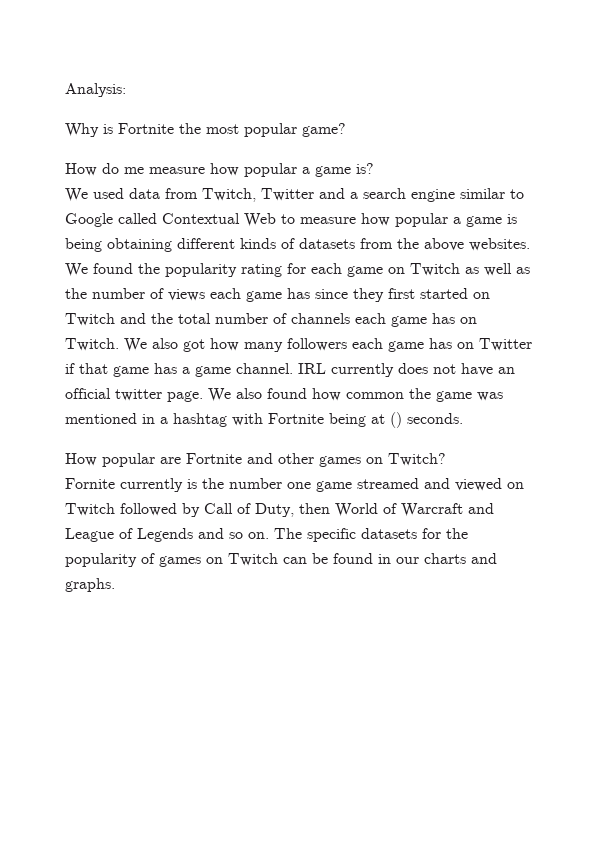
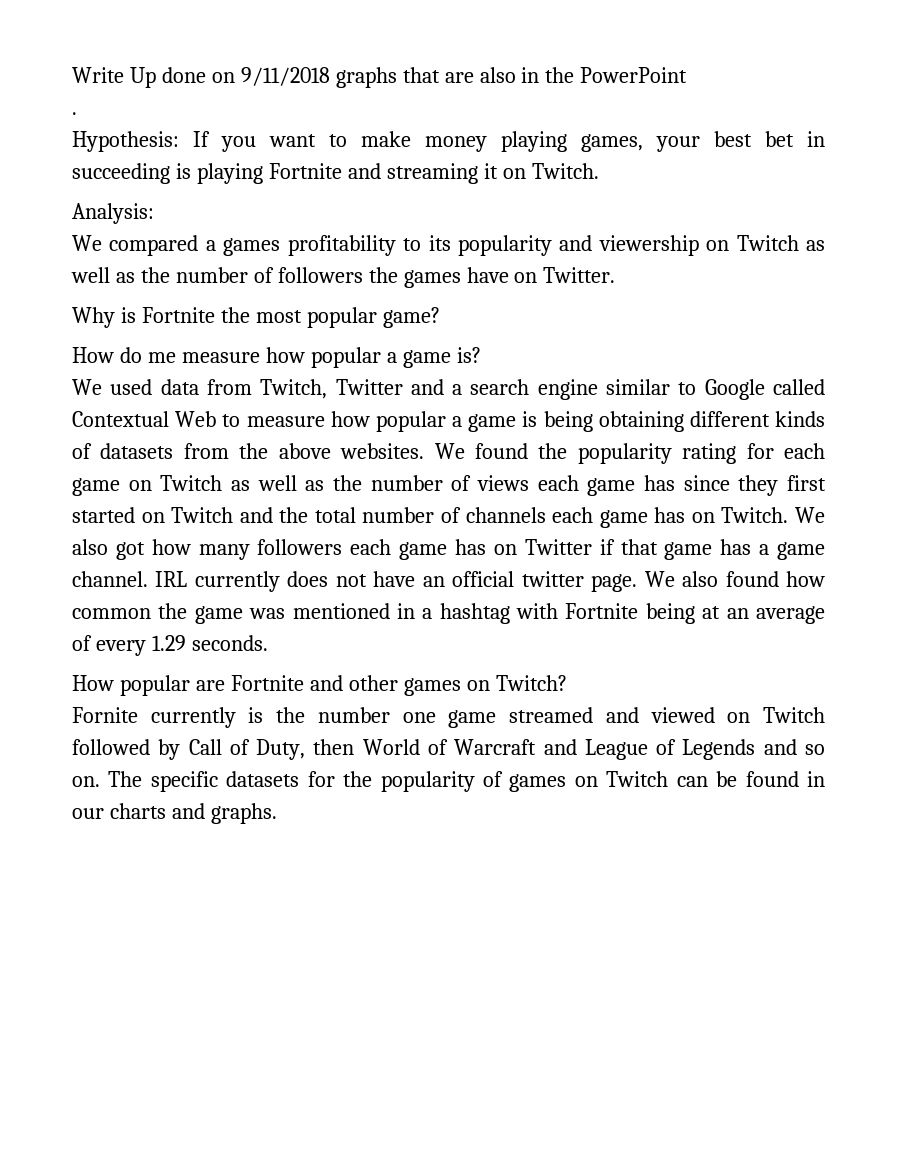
+ Write Up done on 9/11/2018 graphs that are also in the PowerPoint
+ .
+ Hypothesis: If you want to make money playing games, your best bet in succeeding is playing Fortnite and streaming it on Twitch.
  Analysis:
+ We compared a games profitability to its popularity and viewership on Twitch as well as the number of followers the games have on Twitter.
- We also found how common the game was mentioned in a hashtag with Fortnite being at () seconds.
+ We also found how common the game was mentioned in a hashtag with Fortnite being at an average of every 1.29 seconds.

